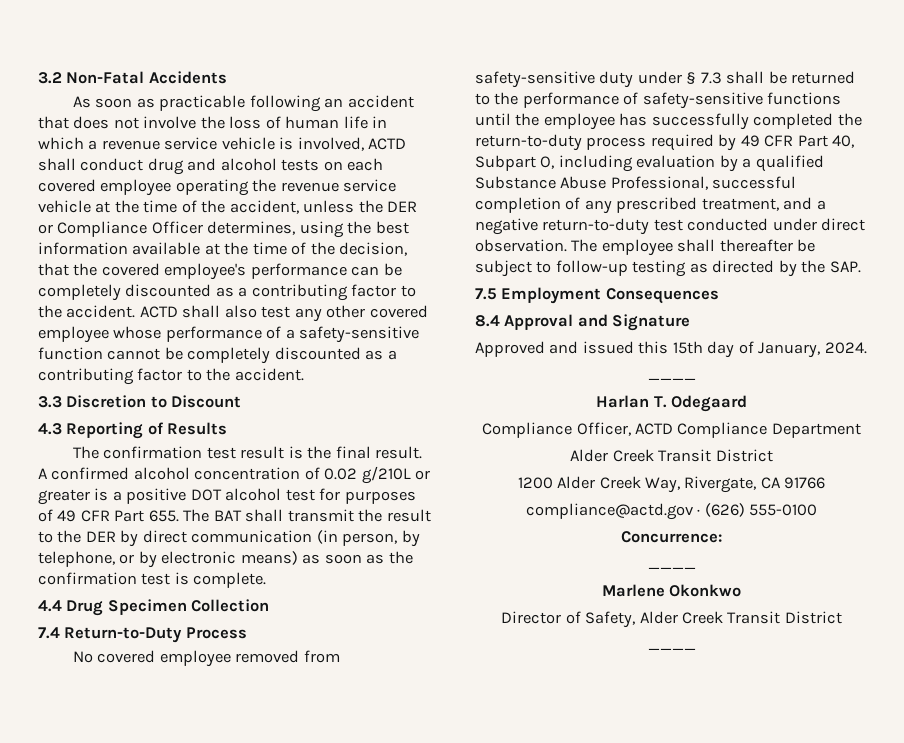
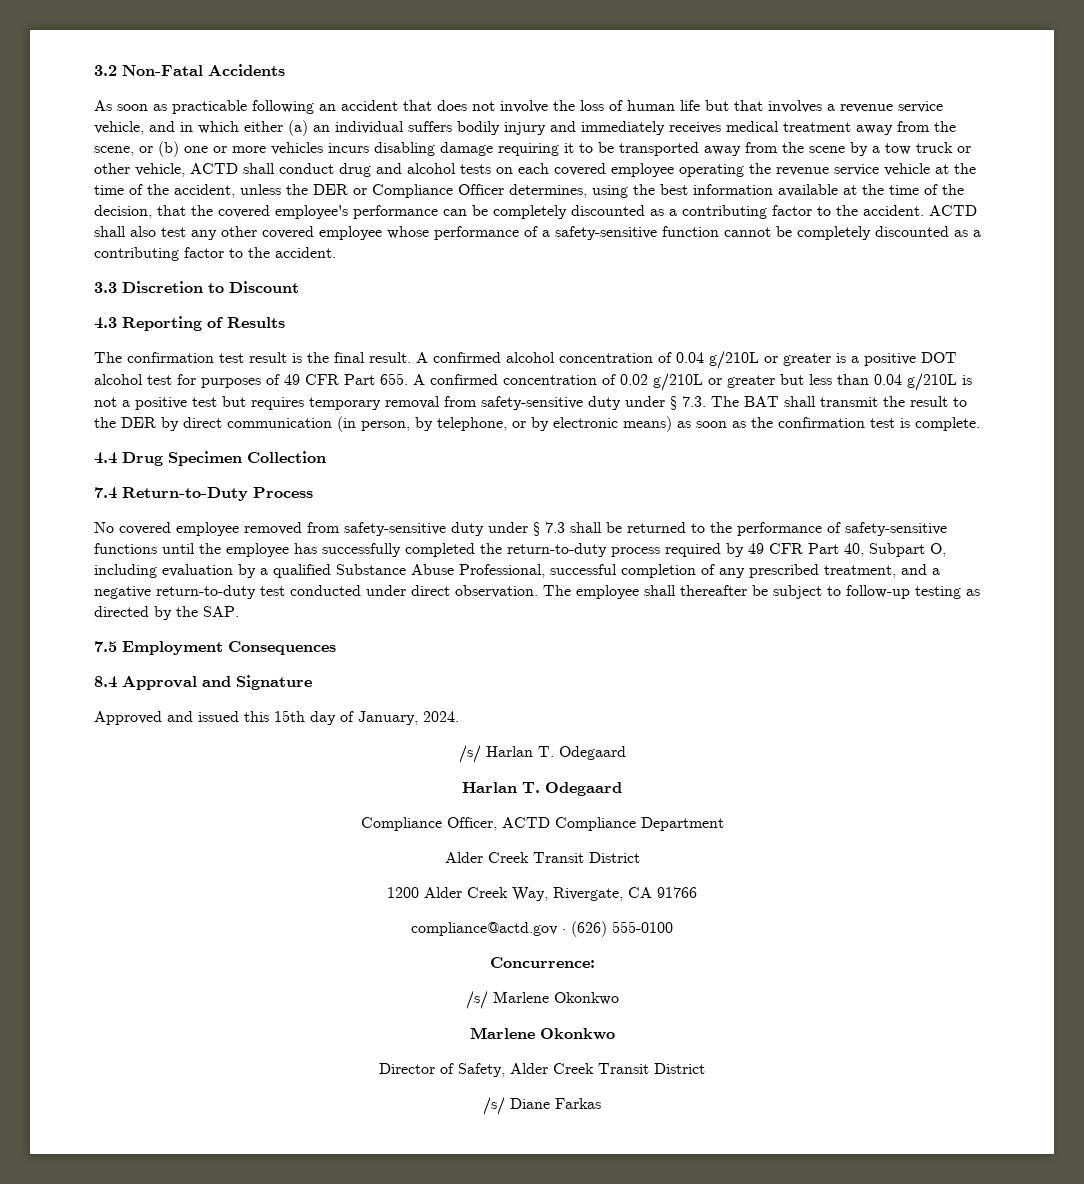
- As soon as practicable following an accident that does not involve the loss of human life in which a revenue service vehicle is involved, ACTD shall conduct drug and alcohol tests on each covered employee operating the revenue service vehicle at the time of the accident, unless the DER or Compliance Officer determines, using the best information available at the time of the decision, that the covered employee's performance can be completely discounted as a contributing factor to the accident.
+ As soon as practicable following an accident that does not involve the loss of human life but that involves a revenue service vehicle, and in which either (a) an individual suffers bodily injury and immediately receives medical treatment away from the scene, or (b) one or more vehicles incurs disabling damage requiring it to be transported away from the scene by a tow truck or other vehicle, ACTD shall conduct drug and alcohol tests on each covered employee operating the revenue service vehicle at the time of the accident, unless the DER or Compliance Officer determines, using the best information available at the time of the decision, that the covered employee's performance can be completely discounted as a contributing factor to the accident.
- A confirmed alcohol concentration of 0.02 g/210L or greater is a positive DOT alcohol test for purposes of 49 CFR Part 655. The BAT shall transmit the result to the DER by direct communication (in person, by telephone, or by electronic means) as soon as the confirmation test is complete.
+ A confirmed alcohol concentration of 0.04 g/210L or greater is a positive DOT alcohol test for purposes of 49 CFR Part 655. A confirmed concentration of 0.02 g/210L or greater but less than 0.04 g/210L is not a positive test but requires temporary removal from safety-sensitive duty under § 7.3. The BAT shall transmit the result to the DER by direct communication (in person, by telephone, or by electronic means) as soon as the confirmation test is complete.
  Approved and issued this 15th day of January, 2024.
- ____
+ /s/ Harlan T. Odegaard
  Concurrence:
- ____
+ /s/ Marlene Okonkwo
  Director of Safety, Alder Creek Transit District
- ____
+ /s/ Diane Farkas

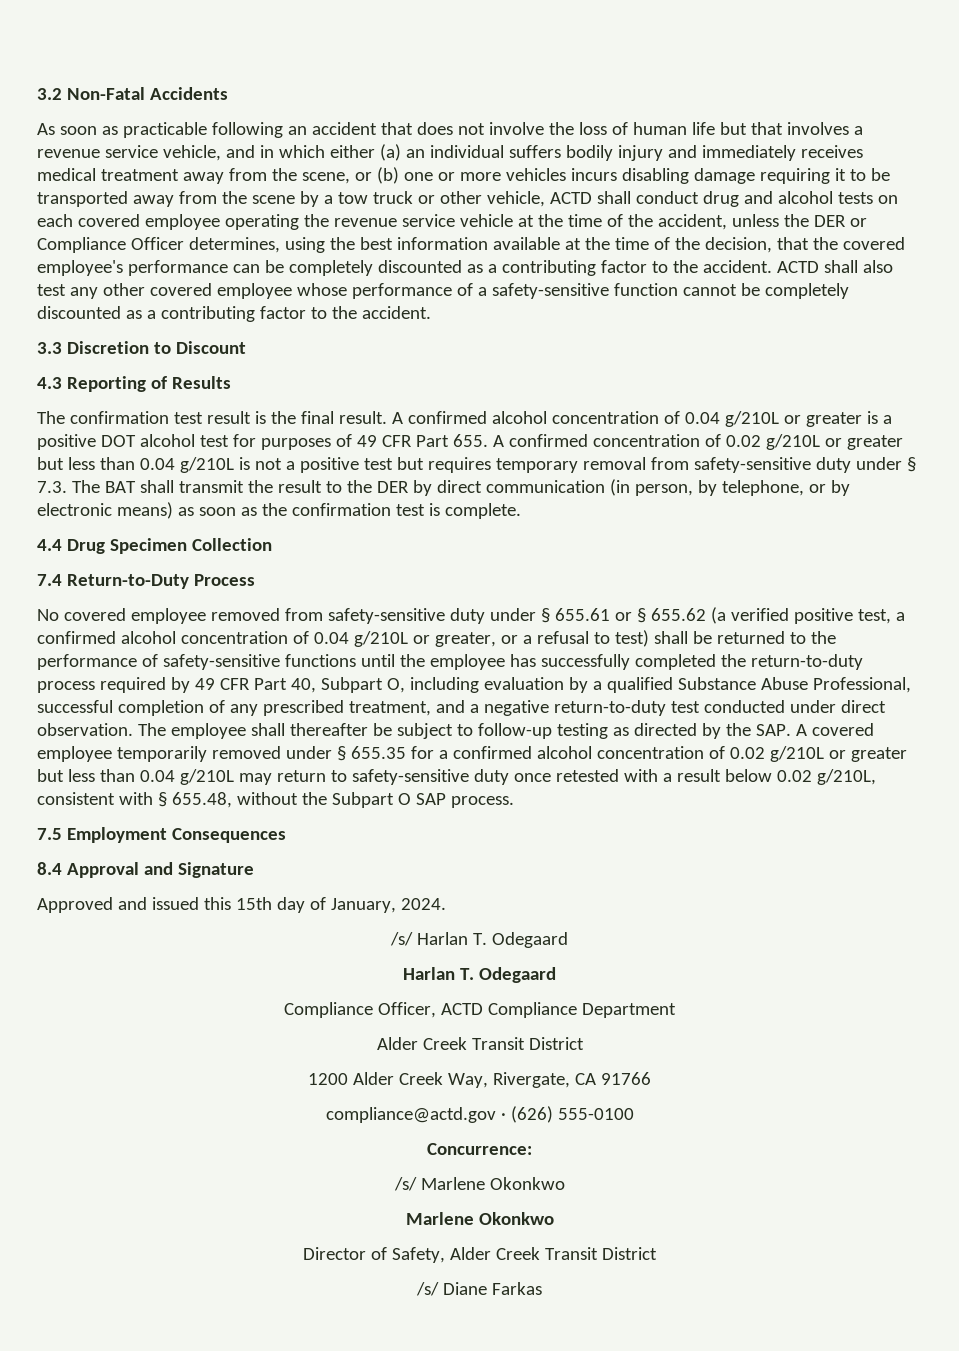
- No covered employee removed from safety-sensitive duty under § 7.3 shall be returned to the performance of safety-sensitive functions until the employee has successfully completed the return-to-duty process required by 49 CFR Part 40, Subpart O, including evaluation by a qualified Substance Abuse Professional, successful completion of any prescribed treatment, and a negative return-to-duty test conducted under direct observation.
+ No covered employee removed from safety-sensitive duty under § 655.61 or § 655.62 (a verified positive test, a confirmed alcohol concentration of 0.04 g/210L or greater, or a refusal to test) shall be returned to the performance of safety-sensitive functions until the employee has successfully completed the return-to-duty process required by 49 CFR Part 40, Subpart O, including evaluation by a qualified Substance Abuse Professional, successful completion of any prescribed treatment, and a negative return-to-duty test conducted under direct observation.
- The employee shall thereafter be subject to follow-up testing as directed by the SAP.
+ The employee shall thereafter be subject to follow-up testing as directed by the SAP. A covered employee temporarily removed under § 655.35 for a confirmed alcohol concentration of 0.02 g/210L or greater but less than 0.04 g/210L may return to safety-sensitive duty once retested with a result below 0.02 g/210L, consistent with § 655.48, without the Subpart O SAP process.

